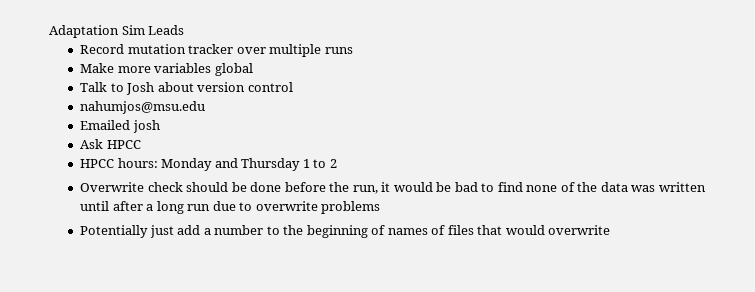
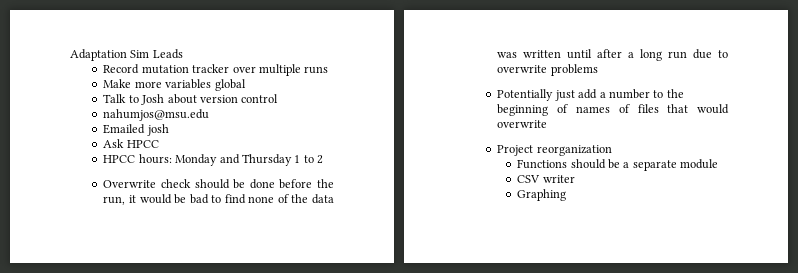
+ Project reorganization
+ Functions should be a separate module
+ CSV writer
+ Graphing

